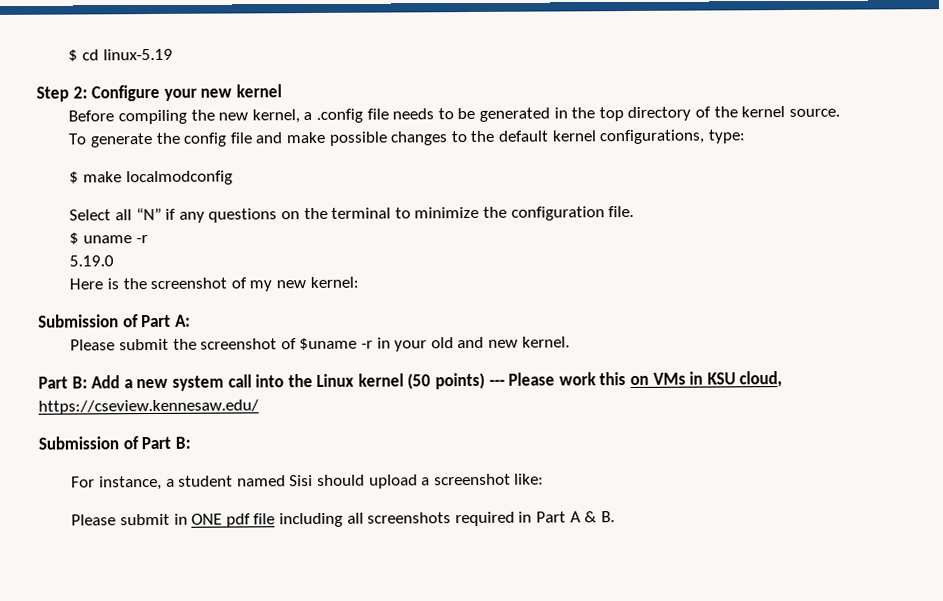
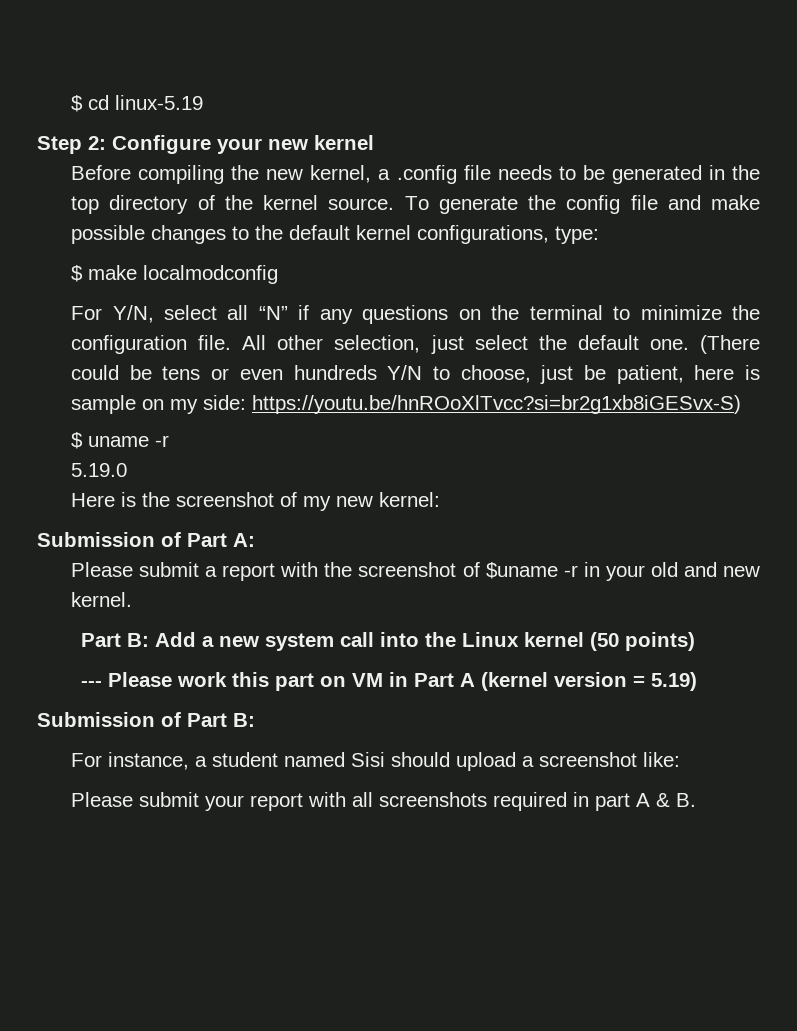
- Select all “N” if any questions on the terminal to minimize the configuration file.
+ For Y/N, select all “N” if any questions on the terminal to minimize the configuration file. All other selection, just select the default one. (There could be tens or even hundreds Y/N to choose, just be patient, here is sample on my side: https://youtu.be/hnROoXlTvcc?si=br2g1xb8iGESvx-S)
- Please submit the screenshot of $uname -r in your old and new kernel.
+ Please submit a report with the screenshot of $uname -r in your old and new kernel.
- Part B: Add a new system call into the Linux kernel (50 points) --- Please work this on VMs in KSU cloud, https://cseview.kennesaw.edu/
+ Part B: Add a new system call into the Linux kernel (50 points)
+ --- Please work this part on VM in Part A (kernel version = 5.19)
- Please submit in ONE pdf file including all screenshots required in Part A & B.
+ Please submit your report with all screenshots required in part A & B.

